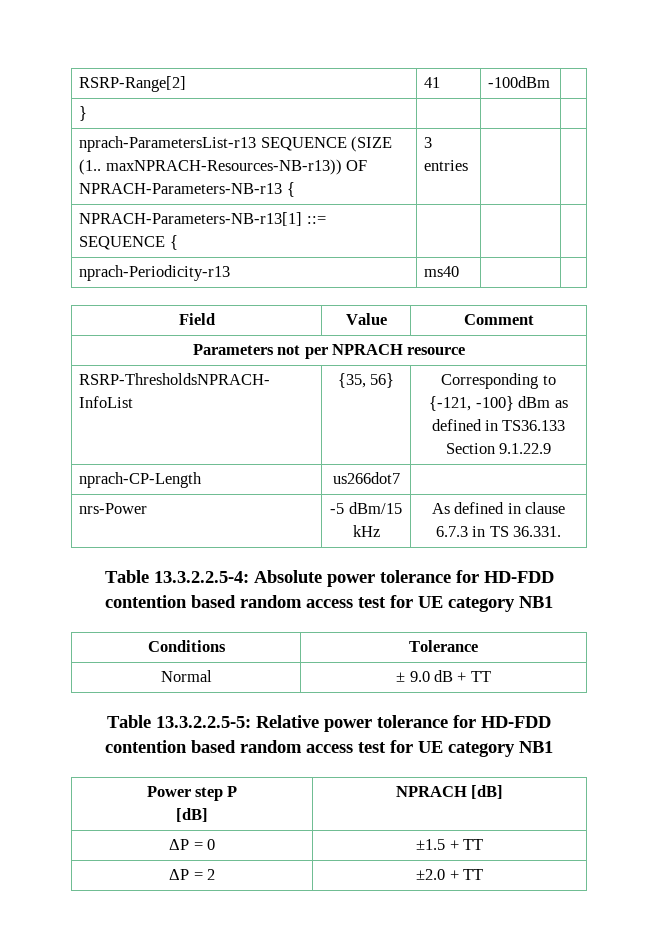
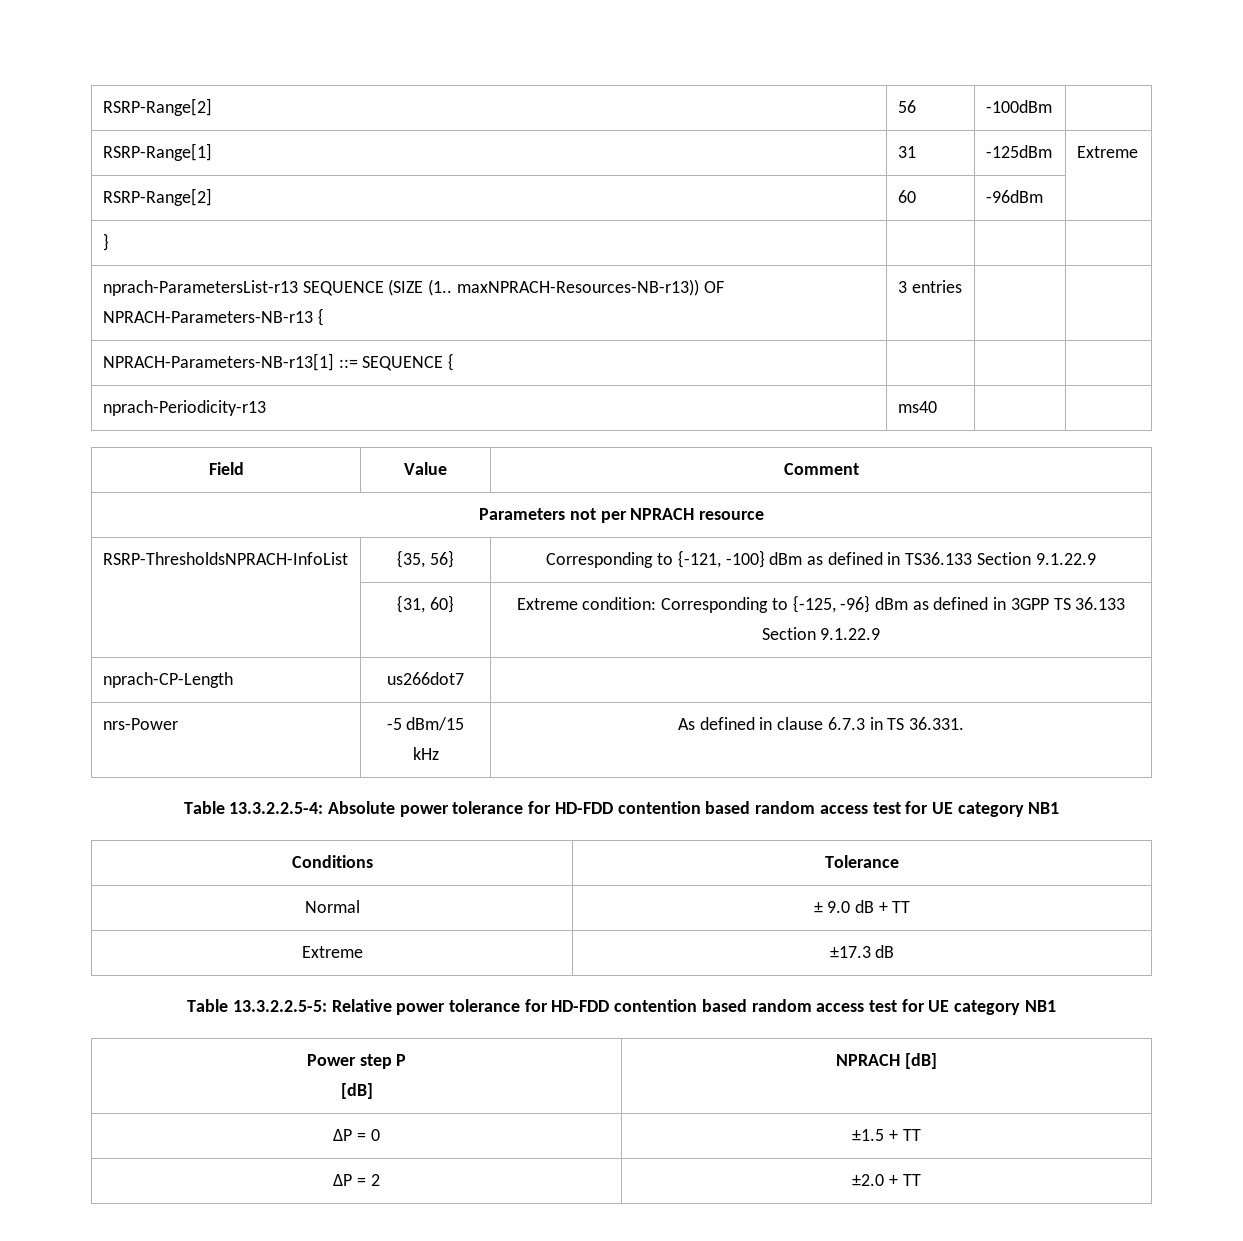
- RSRP-Range[2] | 41 | -100dBm |
+ RSRP-Range[2] | 56 | -100dBm |
+ RSRP-Range[1] | 31 | -125dBm | Extreme
+ RSRP-Range[2] | 60 | -96dBm |
+ | {31, 60} | Extreme condition: Corresponding to {-125, -96} dBm as defined in 3GPP TS 36.133 Section 9.1.22.9
+ Extreme | ±17.3 dB

